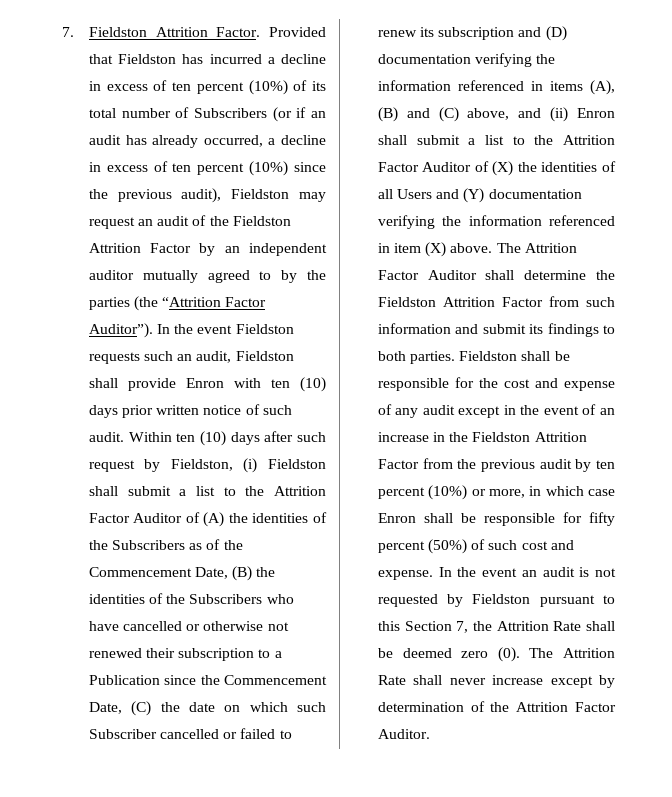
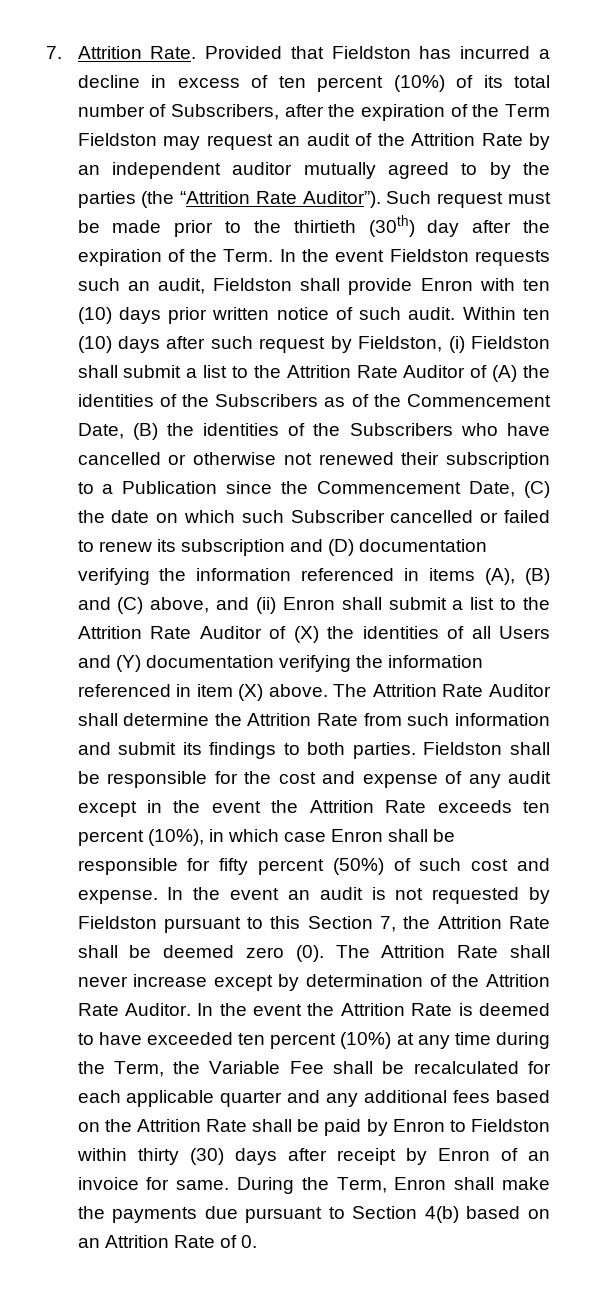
- 7. Fieldston Attrition Factor.
+ 7. Attrition Rate.
- Provided that Fieldston has incurred a decline in excess of ten percent (10%) of its total number of Subscribers (or if an audit has already occurred, a decline in excess of ten percent (10%) since the previous audit), Fieldston may request an audit of the Fieldston Attrition Factor by an independent auditor mutually agreed to by the parties (the “Attrition Factor Auditor”).
+ Provided that Fieldston has incurred a decline in excess of ten percent (10%) of its total number of Subscribers, after the expiration of the Term Fieldston may request an audit of the Attrition Rate by an independent auditor mutually agreed to by the parties (the “Attrition Rate Auditor”). Such request must be made prior to the thirtieth (30th) day after the expiration of the Term.
- Within ten (10) days after such request by Fieldston, (i) Fieldston shall submit a list to the Attrition Factor Auditor of (A) the identities of the Subscribers as of the Commencement Date, (B) the identities of the Subscribers who have cancelled or otherwise not renewed their subscription to a Publication since the Commencement Date, (C) the date on which such Subscriber cancelled or failed to renew its subscription and (D) documentation verifying the information referenced in items (A), (B) and (C) above, and (ii) Enron shall submit a list to the Attrition Factor Auditor of (X) the identities of all Users and (Y) documentation verifying the information referenced in item (X) above.
+ Within ten (10) days after such request by Fieldston, (i) Fieldston shall submit a list to the Attrition Rate Auditor of (A) the identities of the Subscribers as of the Commencement Date, (B) the identities of the Subscribers who have cancelled or otherwise not renewed their subscription to a Publication since the Commencement Date, (C) the date on which such Subscriber cancelled or failed to renew its subscription and (D) documentation verifying the information referenced in items (A), (B) and (C) above, and (ii) Enron shall submit a list to the Attrition Rate Auditor of (X) the identities of all Users and (Y) documentation verifying the information referenced in item (X) above.
- The Attrition Factor Auditor shall determine the Fieldston Attrition Factor from such information and submit its findings to both parties.
+ The Attrition Rate Auditor shall determine the Attrition Rate from such information and submit its findings to both parties.
- Fieldston shall be responsible for the cost and expense of any audit except in the event of an increase in the Fieldston Attrition Factor from the previous audit by ten percent (10%) or more, in which case Enron shall be responsible for fifty percent (50%) of such cost and expense.
+ Fieldston shall be responsible for the cost and expense of any audit except in the event the Attrition Rate exceeds ten percent (10%), in which case Enron shall be responsible for fifty percent (50%) of such cost and expense.
- The Attrition Rate shall never increase except by determination of the Attrition Factor Auditor.
+ The Attrition Rate shall never increase except by determination of the Attrition Rate Auditor. In the event the Attrition Rate is deemed to have exceeded ten percent (10%) at any time during the Term, the Variable Fee shall be recalculated for each applicable quarter and any additional fees based on the Attrition Rate shall be paid by Enron to Fieldston within thirty (30) days after receipt by Enron of an invoice for same. During the Term, Enron shall make the payments due pursuant to Section 4(b) based on an Attrition Rate of 0.

